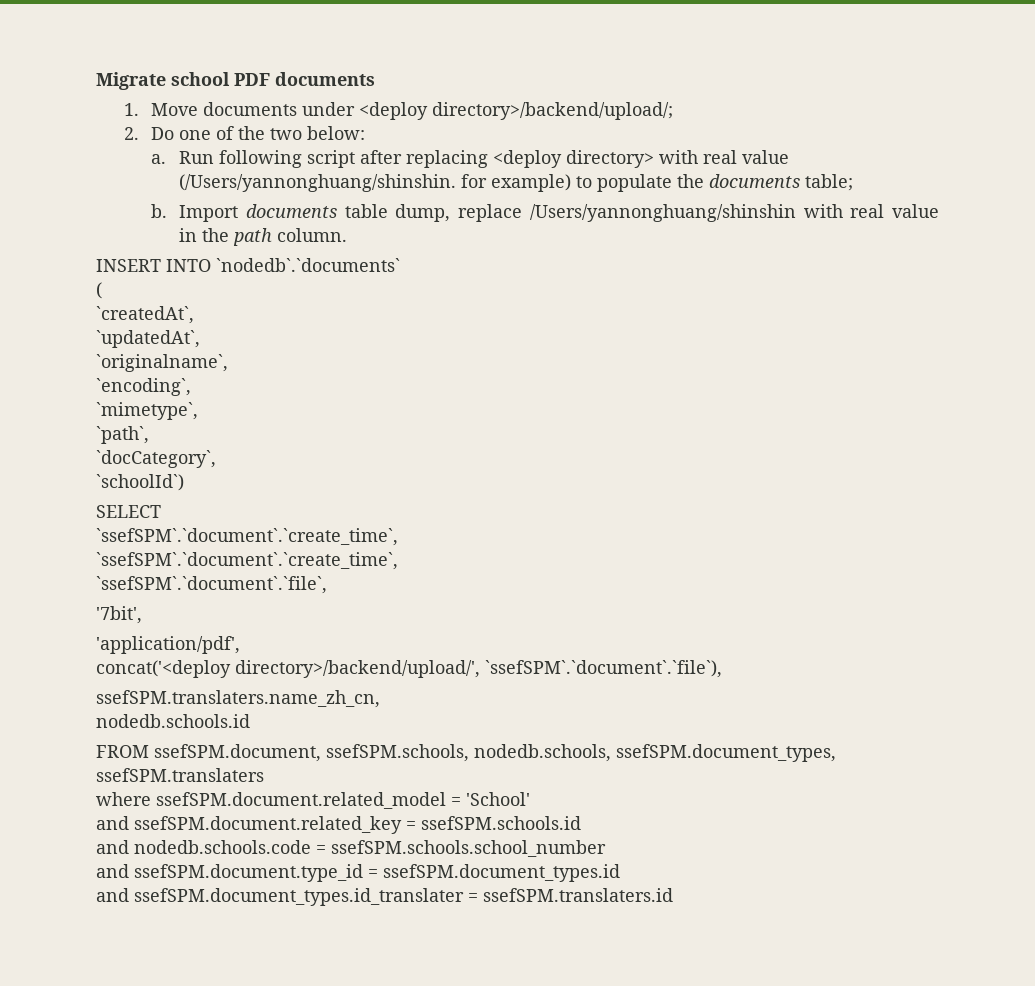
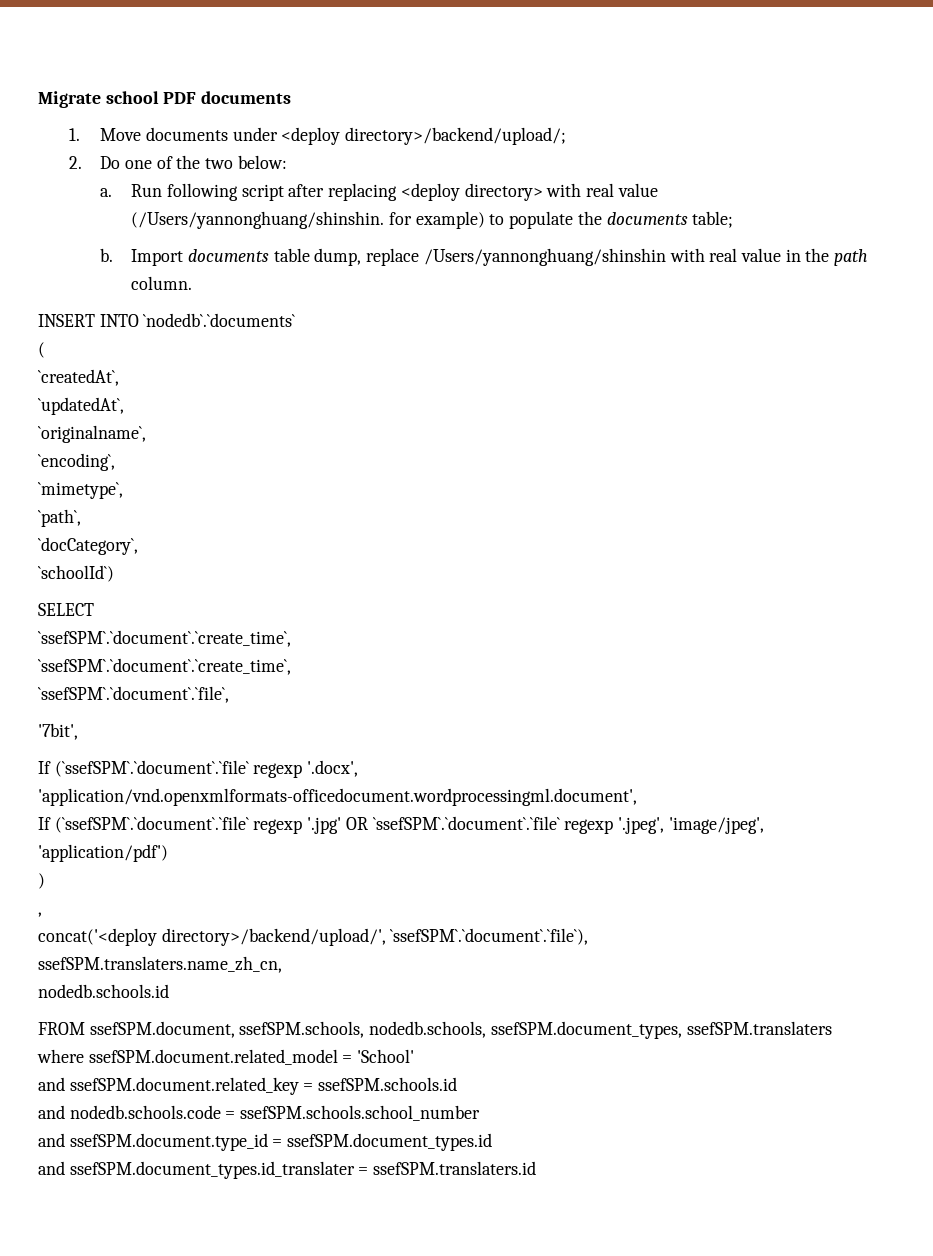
- 'application/pdf',
+ If (`ssefSPM`.`document`.`file` regexp '.docx', 'application/vnd.openxmlformats-officedocument.wordprocessingml.document',
+ If (`ssefSPM`.`document`.`file` regexp '.jpg' OR `ssefSPM`.`document`.`file` regexp '.jpeg', 'image/jpeg', 'application/pdf')
+ )
+ ,

